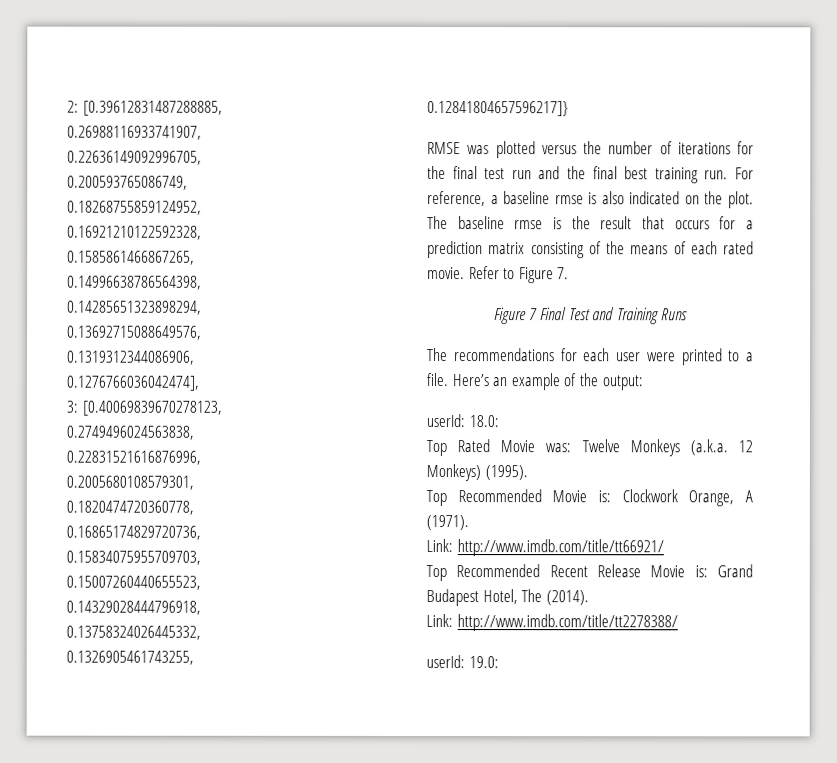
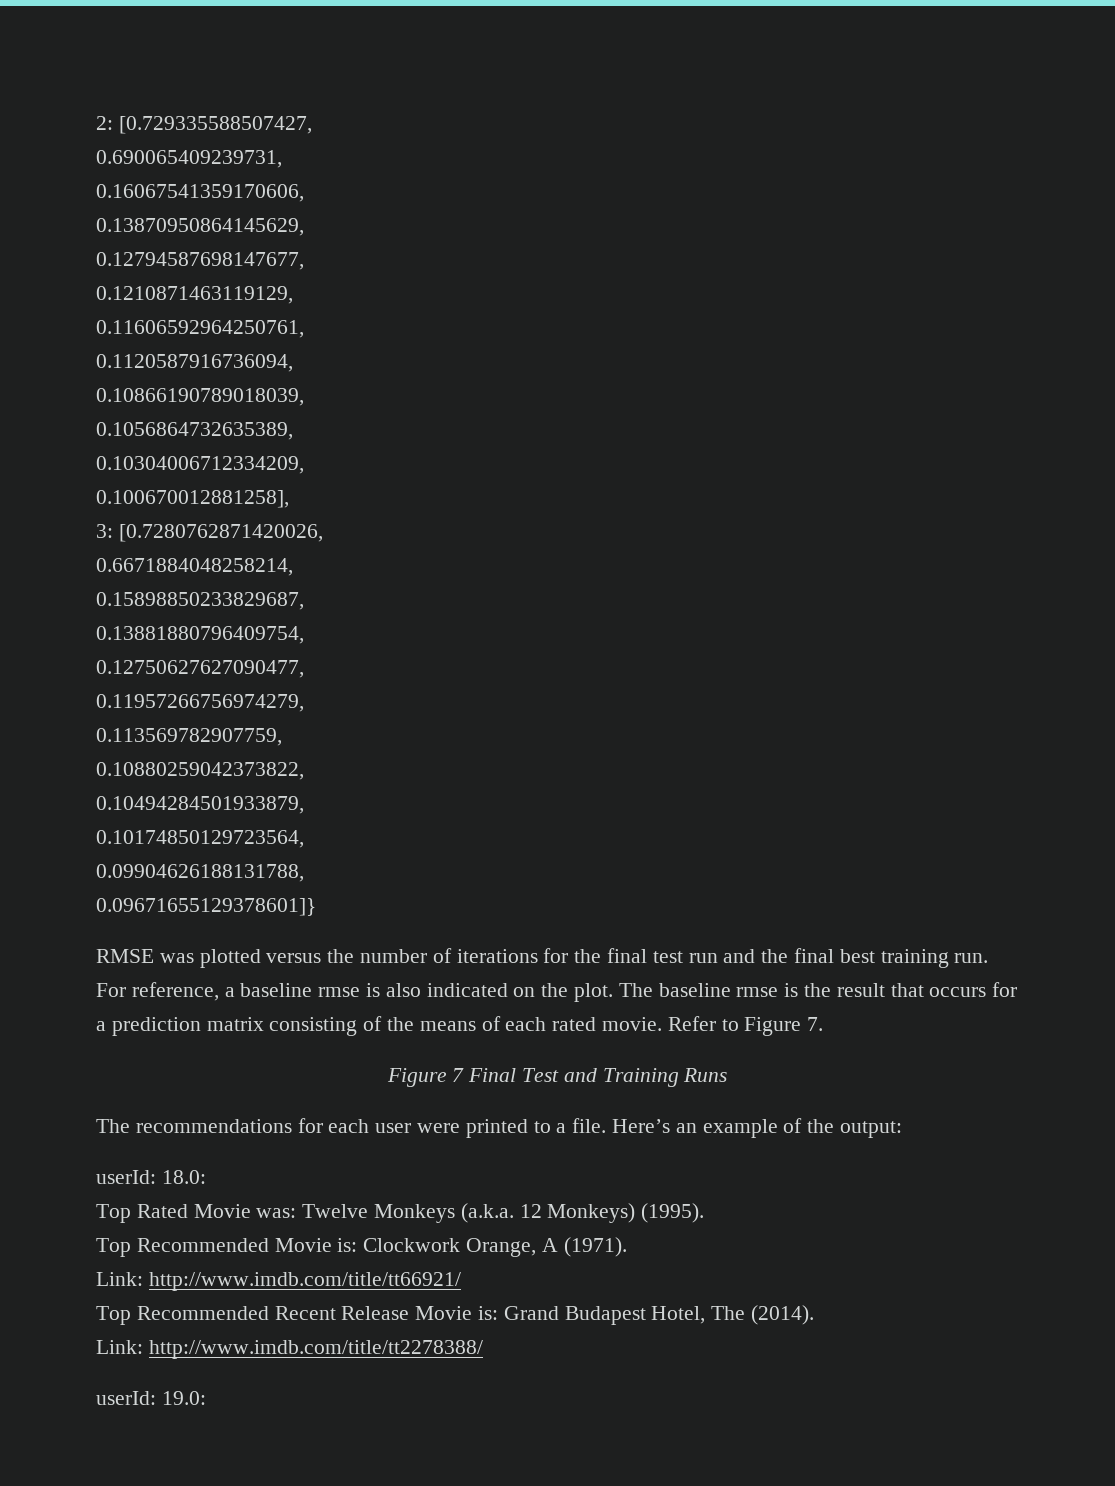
- 2: [0.39612831487288885,
- 0.26988116933741907,
- 0.22636149092996705,
- 0.200593765086749,
- 0.18268755859124952,
- 0.16921210122592328,
- 0.1585861466867265,
- 0.14996638786564398,
- 0.14285651323898294,
- 0.13692715088649576,
- 0.1319312344086906,
- 0.1276766036042474],
- 3: [0.40069839670278123,
- 0.2749496024563838,
- 0.22831521616876996,
- 0.2005680108579301,
- 0.1820474720360778,
- 0.16865174829720736,
- 0.15834075955709703,
- 0.15007260440655523,
- 0.14329028444796918,
- 0.13758324026445332,
- 0.1326905461743255,
- 0.12841804657596217]}
+ 2: [0.729335588507427,
+ 0.690065409239731,
+ 0.16067541359170606,
+ 0.13870950864145629,
+ 0.12794587698147677,
+ 0.1210871463119129,
+ 0.11606592964250761,
+ 0.1120587916736094,
+ 0.10866190789018039,
+ 0.1056864732635389,
+ 0.10304006712334209,
+ 0.100670012881258],
+ 3: [0.7280762871420026,
+ 0.6671884048258214,
+ 0.15898850233829687,
+ 0.13881880796409754,
+ 0.12750627627090477,
+ 0.11957266756974279,
+ 0.113569782907759,
+ 0.10880259042373822,
+ 0.10494284501933879,
+ 0.10174850129723564,
+ 0.09904626188131788,
+ 0.09671655129378601]}

